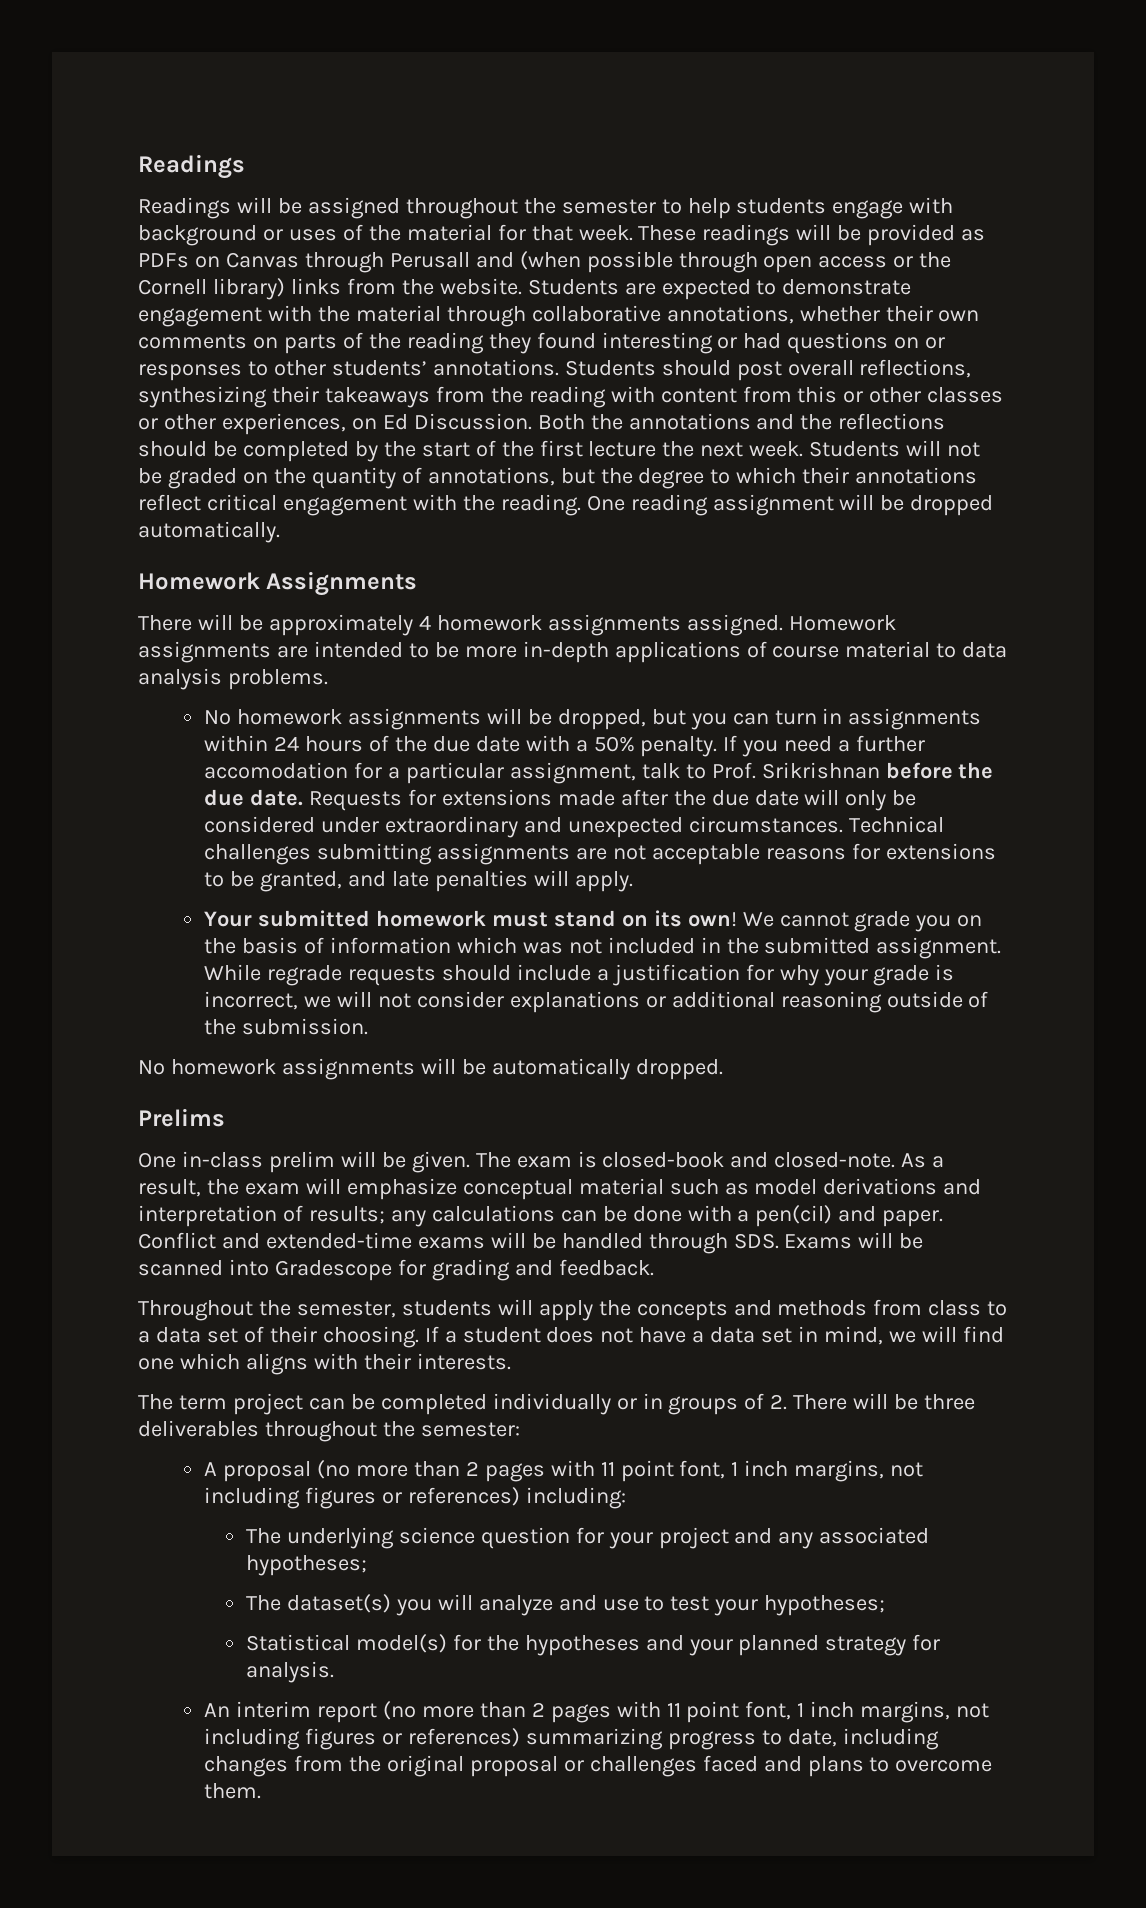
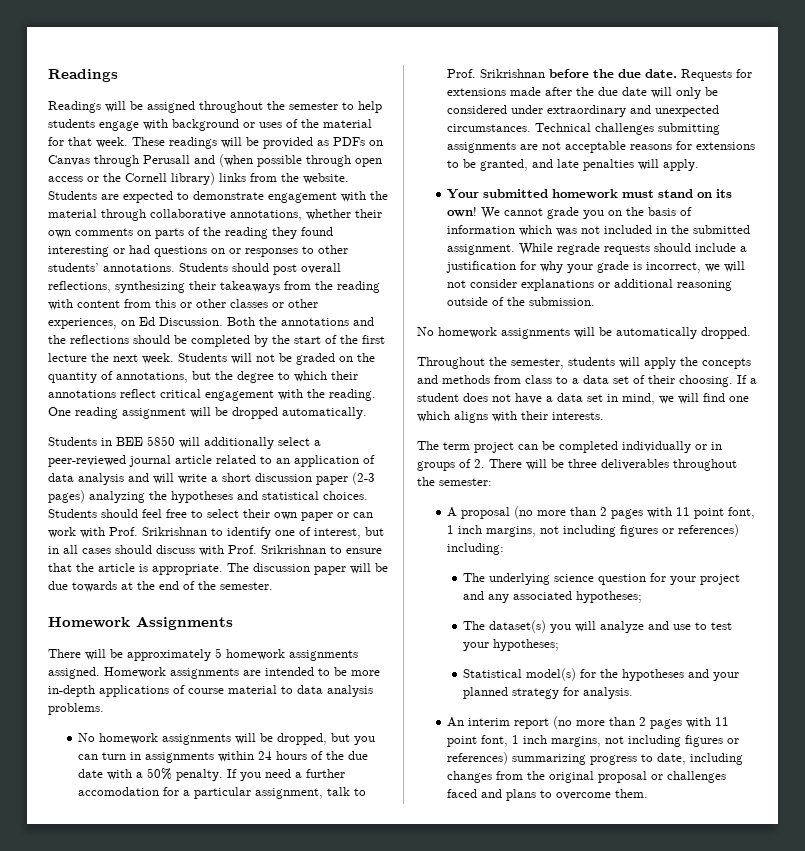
+ Students in BEE 5850 will additionally select a peer-reviewed journal article related to an application of data analysis and will write a short discussion paper (2-3 pages) analyzing the hypotheses and statistical choices. Students should feel free to select their own paper or can work with Prof. Srikrishnan to identify one of interest, but in all cases should discuss with Prof. Srikrishnan to ensure that the article is appropriate. The discussion paper will be due towards at the end of the semester.
- There will be approximately 4 homework assignments assigned.
+ There will be approximately 5 homework assignments assigned.
- Prelims
- One in-class prelim will be given. The exam is closed-book and closed-note. As a result, the exam will emphasize conceptual material such as model derivations and interpretation of results; any calculations can be done with a pen(cil) and paper. Conflict and extended-time exams will be handled through SDS. Exams will be scanned into Gradescope for grading and feedback.

